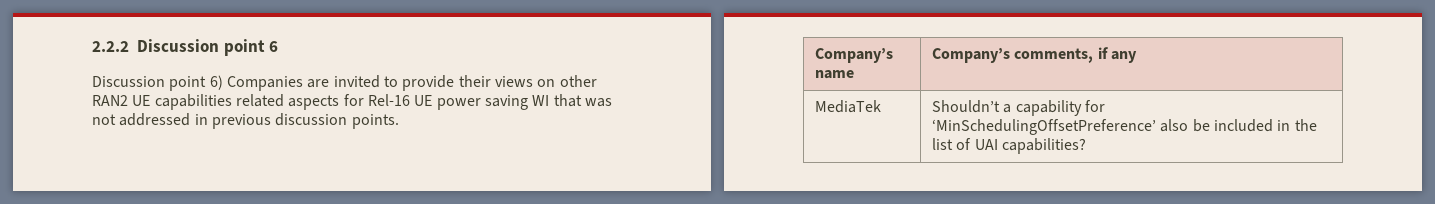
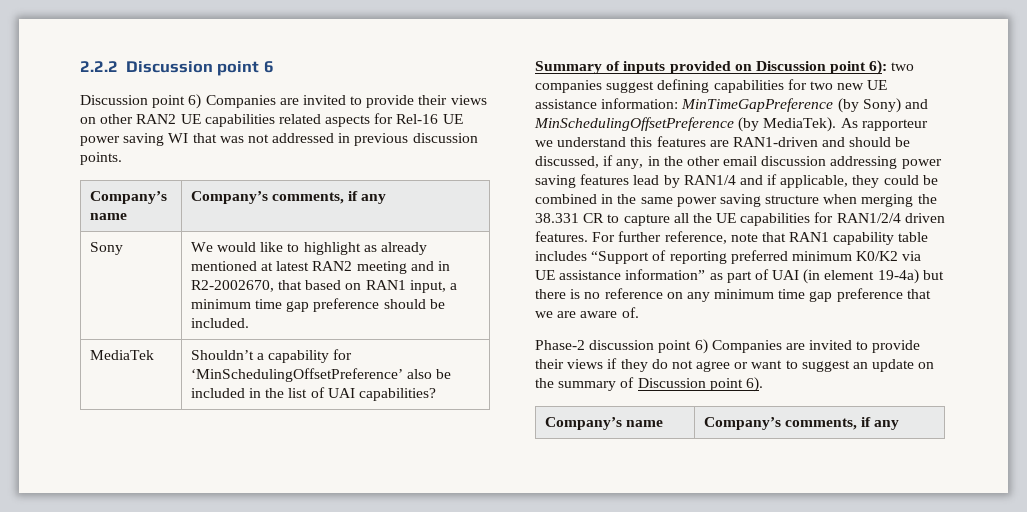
+ Sony | We would like to highlight as already mentioned at latest RAN2 meeting and in R2-2002670, that based on RAN1 input, a minimum time gap preference should be included.
+ Summary of inputs provided on Discussion point 6): two companies suggest defining capabilities for two new UE assistance information: MinTimeGapPreference (by Sony) and MinSchedulingOffsetPreference (by MediaTek). As rapporteur we understand this features are RAN1-driven and should be discussed, if any, in the other email discussion addressing power saving features lead by RAN1/4 and if applicable, they could be combined in the same power saving structure when merging the 38.331 CR to capture all the UE capabilities for RAN1/2/4 driven features. For further reference, note that RAN1 capability table includes “Support of reporting preferred minimum K0/K2 via UE assistance information” as part of UAI (in element 19-4a) but there is no reference on any minimum time gap preference that we are aware of.
+ Phase-2 discussion point 6) Companies are invited to provide their views if they do not agree or want to suggest an update on the summary of Discussion point 6).
+ Company’s name | Company’s comments, if any

